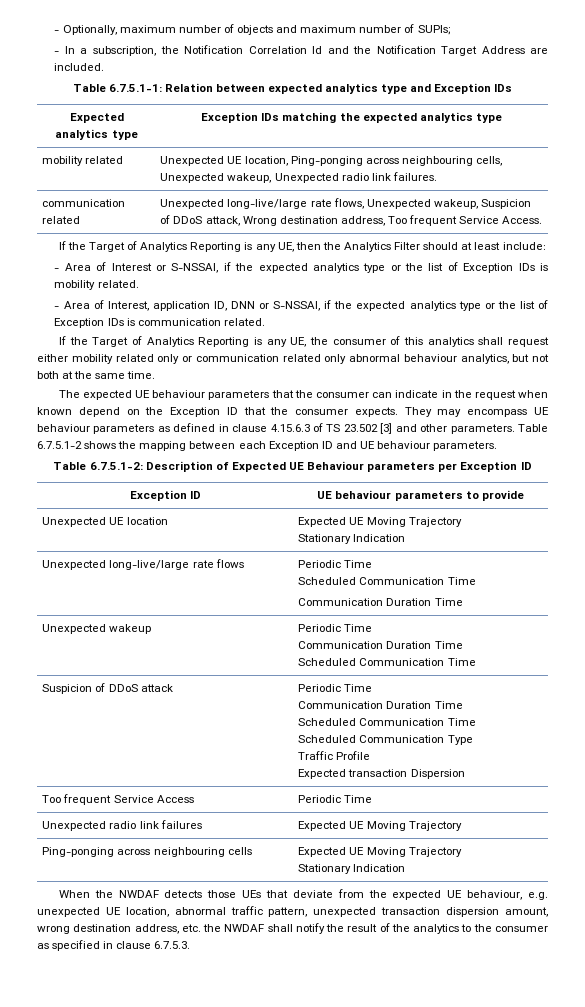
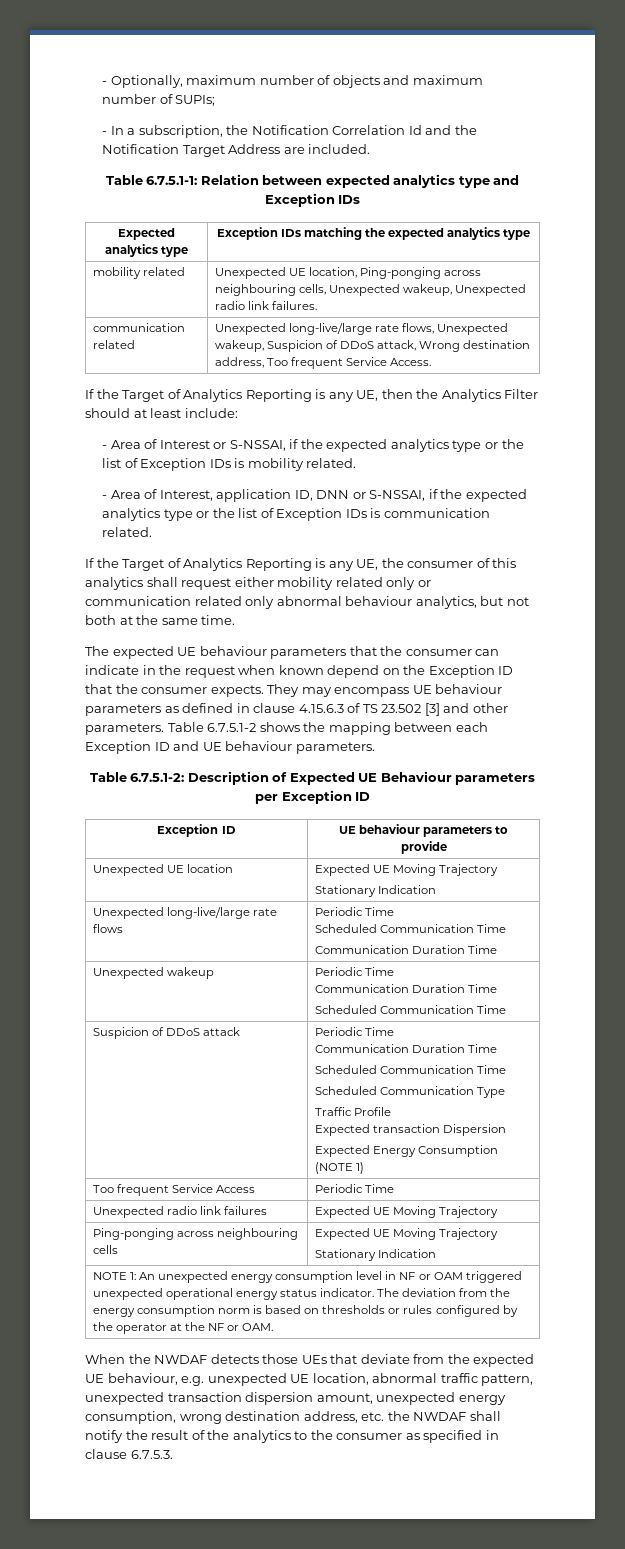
  Suspicion of DDoS attack | Periodic Time
  Communication Duration Time
  Scheduled Communication Time
  Scheduled Communication Type
  Traffic Profile
  Expected transaction Dispersion
+ Expected Energy Consumption (NOTE 1)
+ NOTE 1: An unexpected energy consumption level in NF or OAM triggered unexpected operational energy status indicator. The deviation from the energy consumption norm is based on thresholds or rules configured by the operator at the NF or OAM.
- When the NWDAF detects those UEs that deviate from the expected UE behaviour, e.g. unexpected UE location, abnormal traffic pattern, unexpected transaction dispersion amount, wrong destination address, etc. the NWDAF shall notify the result of the analytics to the consumer as specified in clause 6.7.5.3.
+ When the NWDAF detects those UEs that deviate from the expected UE behaviour, e.g. unexpected UE location, abnormal traffic pattern, unexpected transaction dispersion amount, unexpected energy consumption, wrong destination address, etc. the NWDAF shall notify the result of the analytics to the consumer as specified in clause 6.7.5.3.

